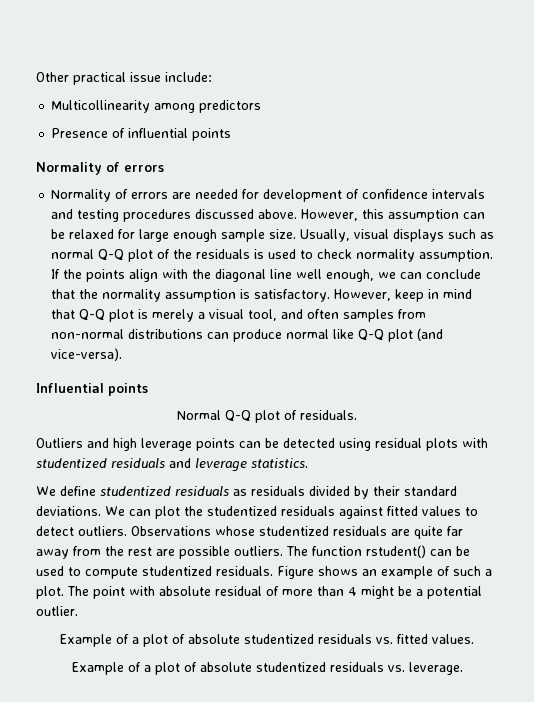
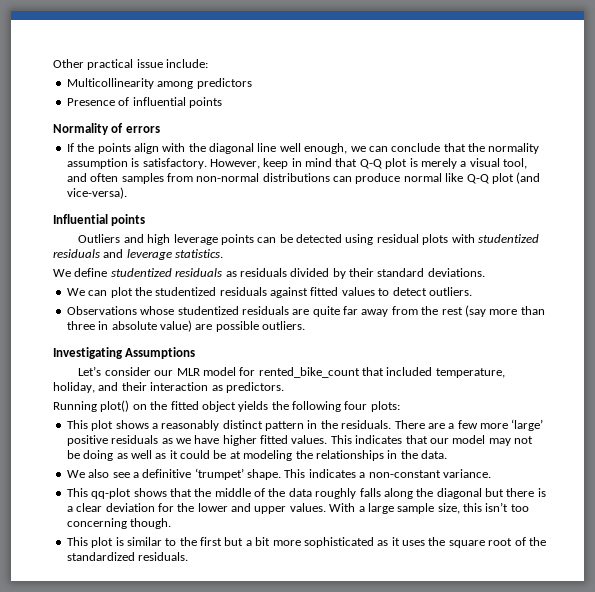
- Normality of errors are needed for development of confidence intervals and testing procedures discussed above. However, this assumption can be relaxed for large enough sample size. Usually, visual displays such as normal Q-Q plot of the residuals is used to check normality assumption.
- Normal Q-Q plot of residuals.
- We define studentized residuals as residuals divided by their standard deviations. We can plot the studentized residuals against fitted values to detect outliers. Observations whose studentized residuals are quite far away from the rest are possible outliers. The function rstudent() can be used to compute studentized residuals. Figure shows an example of such a plot. The point with absolute residual of more than 4 might be a potential outlier.
- Example of a plot of absolute studentized residuals vs. fitted values.
- Example of a plot of absolute studentized residuals vs. leverage.
+ We define studentized residuals as residuals divided by their standard deviations.
+ We can plot the studentized residuals against fitted values to detect outliers.
+ Observations whose studentized residuals are quite far away from the rest (say more than three in absolute value) are possible outliers.
+ Investigating Assumptions
+ Let’s consider our MLR model for rented_bike_count that included temperature, holiday, and their interaction as predictors.
+ Running plot() on the fitted object yields the following four plots:
+ This plot shows a reasonably distinct pattern in the residuals. There are a few more ‘large’ positive residuals as we have higher fitted values. This indicates that our model may not be doing as well as it could be at modeling the relationships in the data.
+ We also see a definitive ‘trumpet’ shape. This indicates a non-constant variance.
+ This qq-plot shows that the middle of the data roughly falls along the diagonal but there is a clear deviation for the lower and upper values. With a large sample size, this isn’t too concerning though.
+ This plot is similar to the first but a bit more sophisticated as it uses the square root of the standardized residuals.

